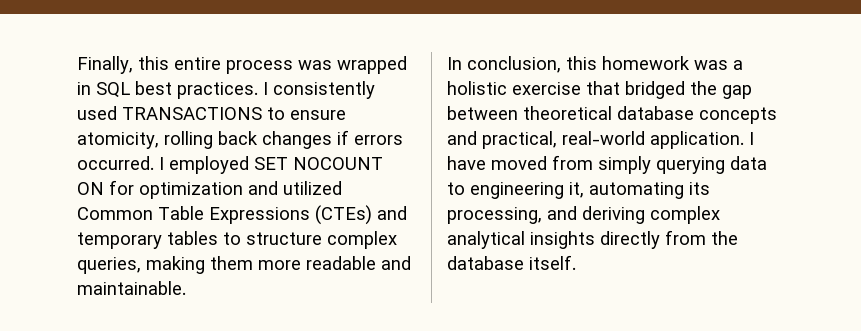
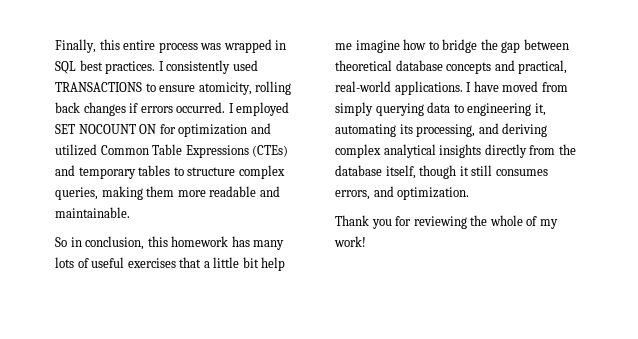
- In conclusion, this homework was a holistic exercise that bridged the gap between theoretical database concepts and practical, real-world application.
+ So in conclusion, this homework has many lots of useful exercises that a little bit help me imagine how to bridge the gap between theoretical database concepts and practical, real-world applications.
- I have moved from simply querying data to engineering it, automating its processing, and deriving complex analytical insights directly from the database itself.
+ I have moved from simply querying data to engineering it, automating its processing, and deriving complex analytical insights directly from the database itself, though it still consumes errors, and optimization.
+ Thank you for reviewing the whole of my work!

